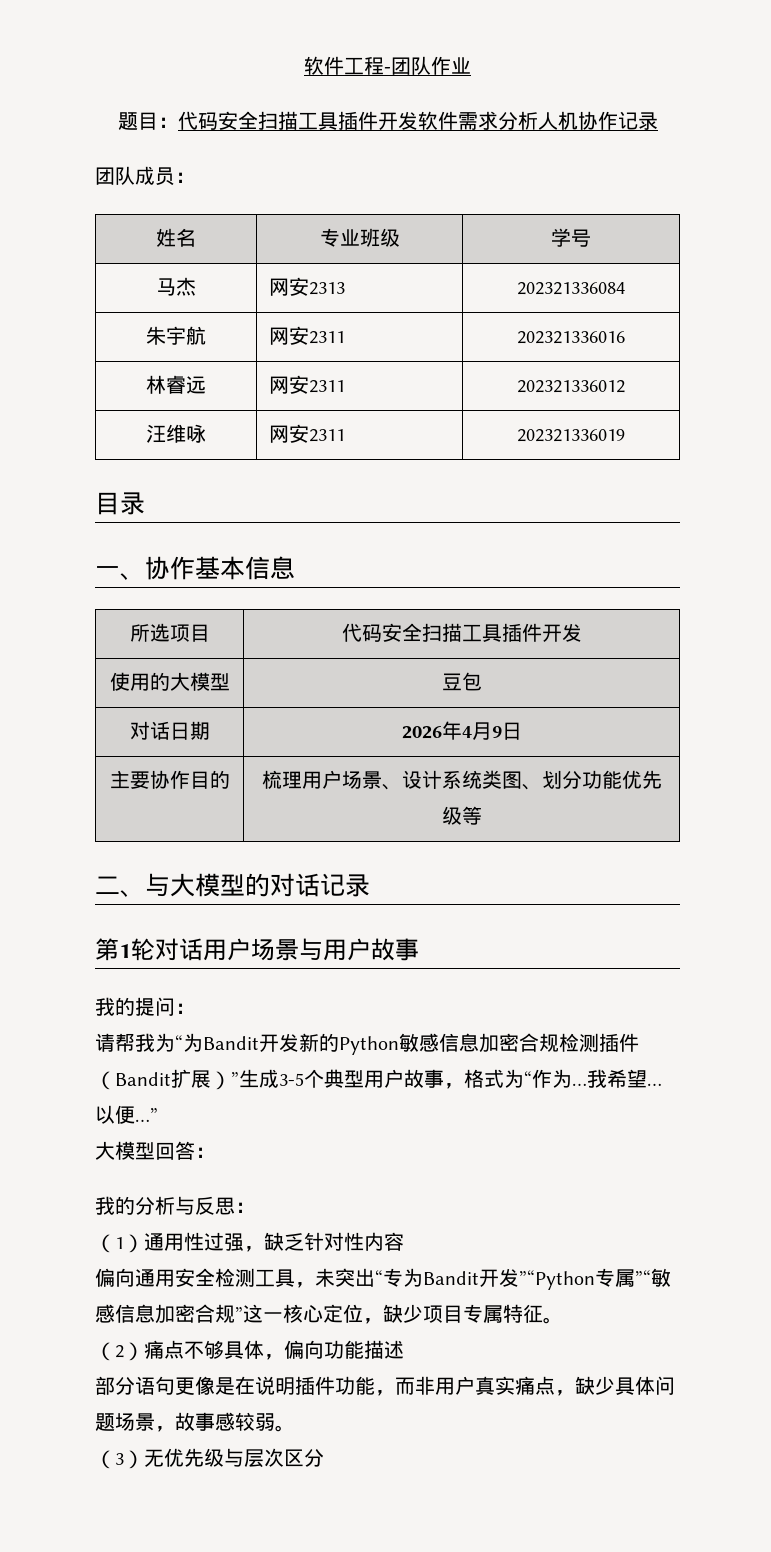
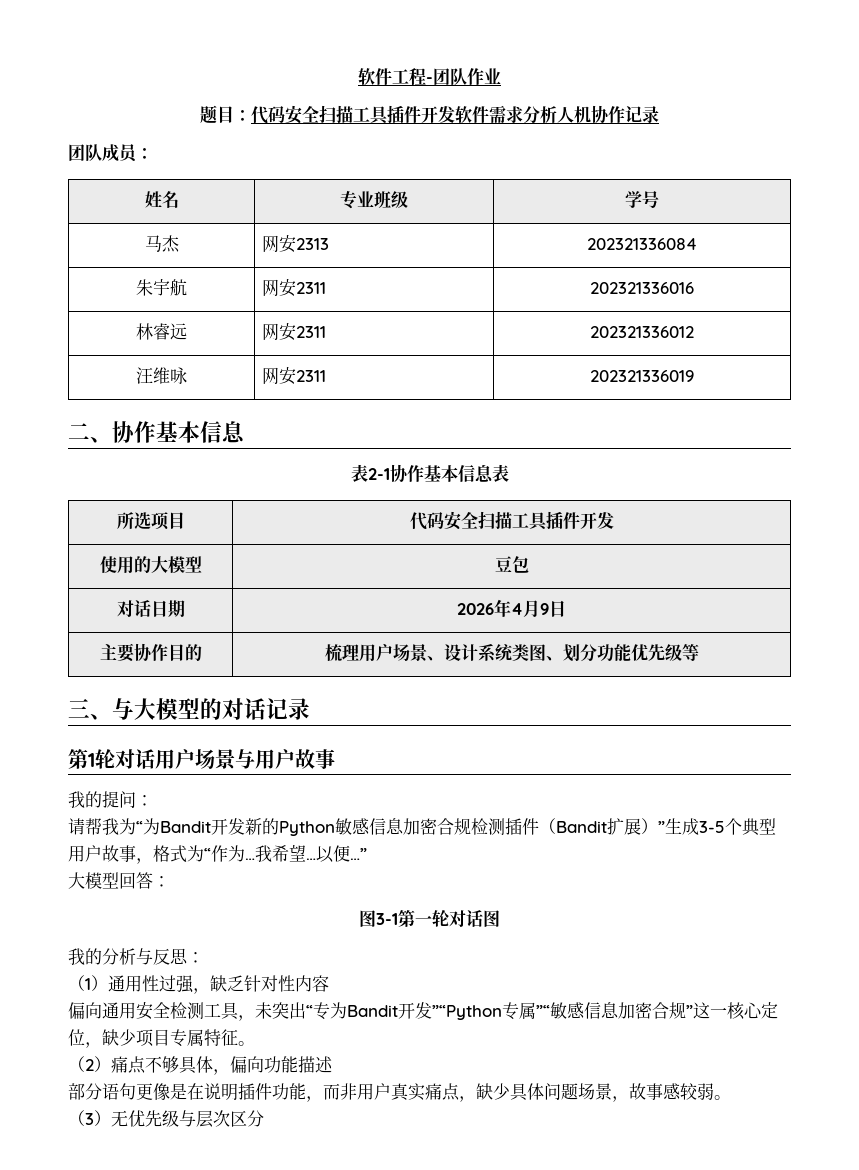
- 目录
- 一、协作基本信息
+ 二、协作基本信息
+ 表2-1协作基本信息表
- 二、与大模型的对话记录
+ 三、与大模型的对话记录
+ 图3-1第一轮对话图

